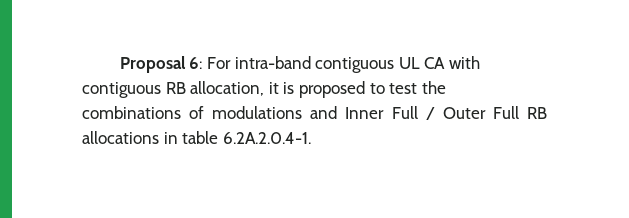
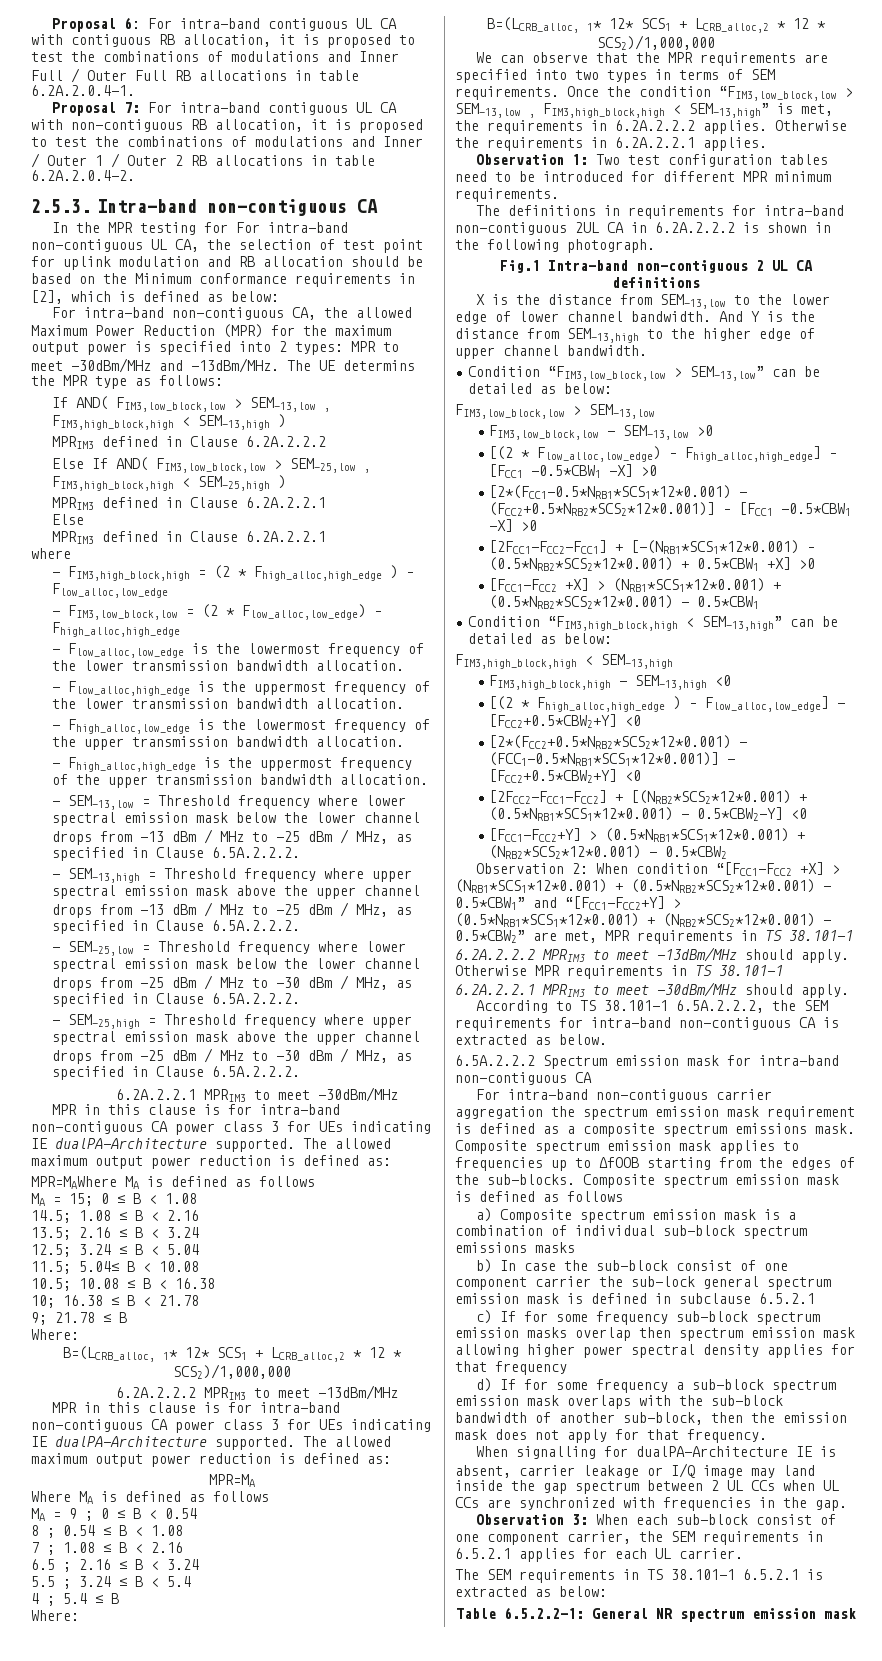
+ Proposal 7: For intra-band contiguous UL CA with non-contiguous RB allocation, it is proposed to test the combinations of modulations and Inner / Outer 1 / Outer 2 RB allocations in table 6.2A.2.0.4-2.
+ 2.5.3. Intra-band non-contiguous CA
+ In the MPR testing for For intra-band non-contiguous UL CA, the selection of test point for uplink modulation and RB allocation should be based on the Minimum conformance requirements in [2], which is defined as below:
+ For intra-band non-contiguous CA, the allowed Maximum Power Reduction (MPR) for the maximum output power is specified into 2 types: MPR to meet -30dBm/MHz and -13dBm/MHz. The UE determins the MPR type as follows:
+ If AND( FIM3,low_block,low > SEM-13,low , FIM3,high_block,high < SEM-13,high )
+ MPRIM3 defined in Clause 6.2A.2.2.2
+ Else If AND( FIM3,low_block,low > SEM-25,low , FIM3,high_block,high < SEM-25,high )
+ MPRIM3 defined in Clause 6.2A.2.2.1
+ Else
+ MPRIM3 defined in Clause 6.2A.2.2.1
+ where
+ - FIM3,high_block,high = (2 * Fhigh_alloc,high_edge ) – Flow_alloc,low_edge
+ - FIM3,low_block,low = (2 * Flow_alloc,low_edge) – Fhigh_alloc,high_edge
+ - Flow_alloc,low_edge is the lowermost frequency of the lower transmission bandwidth allocation.
+ - Flow_alloc,high_edge is the uppermost frequency of the lower transmission bandwidth allocation.
+ - Fhigh_alloc,low_edge is the lowermost frequency of the upper transmission bandwidth allocation.
+ - Fhigh_alloc,high_edge is the uppermost frequency of the upper transmission bandwidth allocation.
+ - SEM-13,low = Threshold frequency where lower spectral emission mask below the lower channel drops from -13 dBm / MHz to -25 dBm / MHz, as specified in Clause 6.5A.2.2.2.
+ - SEM-13,high = Threshold frequency where upper spectral emission mask above the upper channel drops from -13 dBm / MHz to -25 dBm / MHz, as specified in Clause 6.5A.2.2.2.
+ - SEM-25,low = Threshold frequency where lower spectral emission mask below the lower channel drops from -25 dBm / MHz to -30 dBm / MHz, as specified in Clause 6.5A.2.2.2.
+ - SEM-25,high = Threshold frequency where upper spectral emission mask above the upper channel drops from -25 dBm / MHz to -30 dBm / MHz, as specified in Clause 6.5A.2.2.2.
+ 6.2A.2.2.1 MPRIM3 to meet -30dBm/MHz
+ MPR in this clause is for intra-band non-contiguous CA power class 3 for UEs indicating IE dualPA-Architecture supported. The allowed maximum output power reduction is defined as:
+ MPR=MAWhere MA is defined as follows
+ MA = 15; 0 ≤ B < 1.08
+ 14.5; 1.08 ≤ B < 2.16
+ 13.5; 2.16 ≤ B < 3.24
+ 12.5; 3.24 ≤ B < 5.04
+ 11.5; 5.04≤ B < 10.08
+ 10.5; 10.08 ≤ B < 16.38
+ 10; 16.38 ≤ B < 21.78
+ 9; 21.78 ≤ B
+ Where:
+ B=(LCRB_alloc, 1* 12* SCS1 + LCRB_alloc,2 * 12 * SCS2)/1,000,000
+ 6.2A.2.2.2 MPRIM3 to meet -13dBm/MHz
+ MPR in this clause is for intra-band non-contiguous CA power class 3 for UEs indicating IE dualPA-Architecture supported. The allowed maximum output power reduction is defined as:
+ MPR=MA
+ Where MA is defined as follows
+ MA = 9 ; 0 ≤ B < 0.54
+ 8 ; 0.54 ≤ B < 1.08
+ 7 ; 1.08 ≤ B < 2.16
+ 6.5 ; 2.16 ≤ B < 3.24
+ 5.5 ; 3.24 ≤ B < 5.4
+ 4 ; 5.4 ≤ B
+ Where:
+ B=(LCRB_alloc, 1* 12* SCS1 + LCRB_alloc,2 * 12 * SCS2)/1,000,000
+ We can observe that the MPR requirements are specified into two types in terms of SEM requirements. Once the condition “FIM3,low_block,low > SEM-13,low , FIM3,high_block,high < SEM-13,high” is met, the requirements in 6.2A.2.2.2 applies. Otherwise the requirements in 6.2A.2.2.1 applies.
+ Observation 1: Two test configuration tables need to be introduced for different MPR minimum requirements.
+ The definitions in requirements for intra-band non-contiguous 2UL CA in 6.2A.2.2.2 is shown in the following photograph.
+ Fig.1 Intra-band non-contiguous 2 UL CA definitions
+ X is the distance from SEM-13,low to the lower edge of lower channel bandwidth. And Y is the distance from SEM-13,high to the higher edge of upper channel bandwidth.
+ Condition “FIM3,low_block,low > SEM-13,low” can be detailed as below:
+ FIM3,low_block,low > SEM-13,low
+ FIM3,low_block,low - SEM-13,low >0
+ [(2 * Flow_alloc,low_edge) – Fhigh_alloc,high_edge] – [FCC1 -0.5*CBW1 -X] >0
+ [2*(FCC1-0.5*NRB1*SCS1*12*0.001) - (FCC2+0.5*NRB2*SCS2*12*0.001)] – [FCC1 -0.5*CBW1 -X] >0
+ [2FCC1-FCC2-FCC1] + [-(NRB1*SCS1*12*0.001) – (0.5*NRB2*SCS2*12*0.001) + 0.5*CBW1 +X] >0
+ [FCC1-FCC2 +X] > (NRB1*SCS1*12*0.001) + (0.5*NRB2*SCS2*12*0.001) - 0.5*CBW1
+ Condition “FIM3,high_block,high < SEM-13,high” can be detailed as below:
+ FIM3,high_block,high < SEM-13,high
+ FIM3,high_block,high - SEM-13,high <0
+ [(2 * Fhigh_alloc,high_edge ) – Flow_alloc,low_edge] - [FCC2+0.5*CBW2+Y] <0
+ [2*(FCC2+0.5*NRB2*SCS2*12*0.001) - (FCC1-0.5*NRB1*SCS1*12*0.001)] - [FCC2+0.5*CBW2+Y] <0
+ [2FCC2-FCC1-FCC2] + [(NRB2*SCS2*12*0.001) + (0.5*NRB1*SCS1*12*0.001) - 0.5*CBW2-Y] <0
+ [FCC1-FCC2+Y] > (0.5*NRB1*SCS1*12*0.001) + (NRB2*SCS2*12*0.001) - 0.5*CBW2
+ Observation 2: When condition “[FCC1-FCC2 +X] > (NRB1*SCS1*12*0.001) + (0.5*NRB2*SCS2*12*0.001) - 0.5*CBW1” and “[FCC1-FCC2+Y] > (0.5*NRB1*SCS1*12*0.001) + (NRB2*SCS2*12*0.001) - 0.5*CBW2” are met, MPR requirements in TS 38.101-1 6.2A.2.2.2 MPRIM3 to meet -13dBm/MHz should apply. Otherwise MPR requirements in TS 38.101-1 6.2A.2.2.1 MPRIM3 to meet -30dBm/MHz should apply.
+ According to TS 38.101-1 6.5A.2.2.2, the SEM requirements for intra-band non-contiguous CA is extracted as below.
+ 6.5A.2.2.2 Spectrum emission mask for intra-band non-contiguous CA
+ For intra-band non-contiguous carrier aggregation the spectrum emission mask requirement is defined as a composite spectrum emissions mask. Composite spectrum emission mask applies to frequencies up to ΔfOOB starting from the edges of the sub-blocks. Composite spectrum emission mask is defined as follows
+ a) Composite spectrum emission mask is a combination of individual sub-block spectrum emissions masks
+ b) In case the sub-block consist of one component carrier the sub-lock general spectrum emission mask is defined in subclause 6.5.2.1
+ c) If for some frequency sub-block spectrum emission masks overlap then spectrum emission mask allowing higher power spectral density applies for that frequency
+ d) If for some frequency a sub-block spectrum emission mask overlaps with the sub-block bandwidth of another sub-block, then the emission mask does not apply for that frequency.
+ When signalling for dualPA-Architecture IE is absent, carrier leakage or I/Q image may land inside the gap spectrum between 2 UL CCs when UL CCs are synchronized with frequencies in the gap.
+ Observation 3: When each sub-block consist of one component carrier, the SEM requirements in 6.5.2.1 applies for each UL carrier.
+ The SEM requirements in TS 38.101-1 6.5.2.1 is extracted as below:
+ Table 6.5.2.2-1: General NR spectrum emission mask

